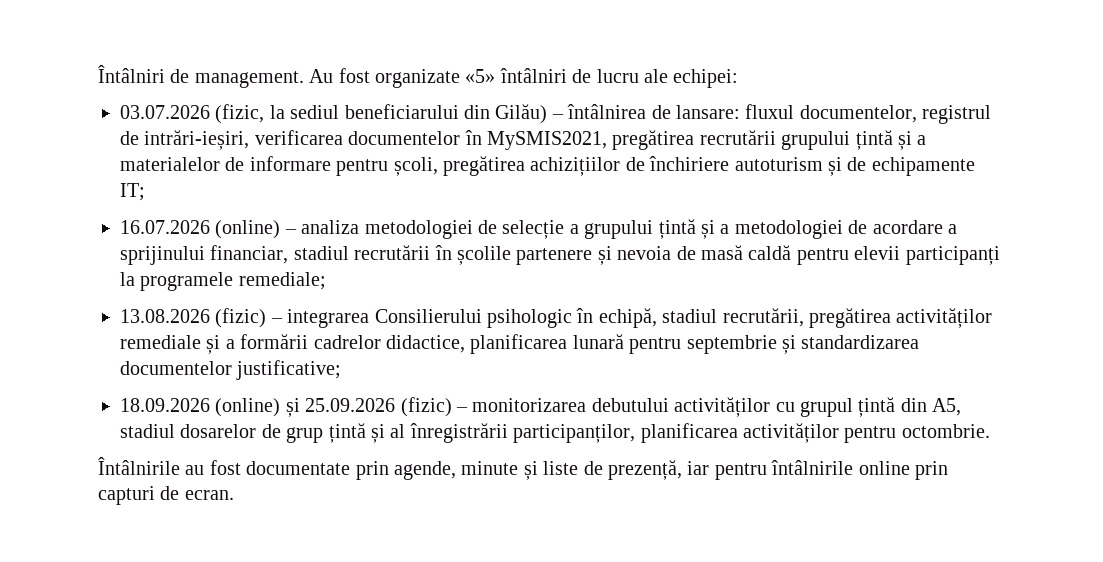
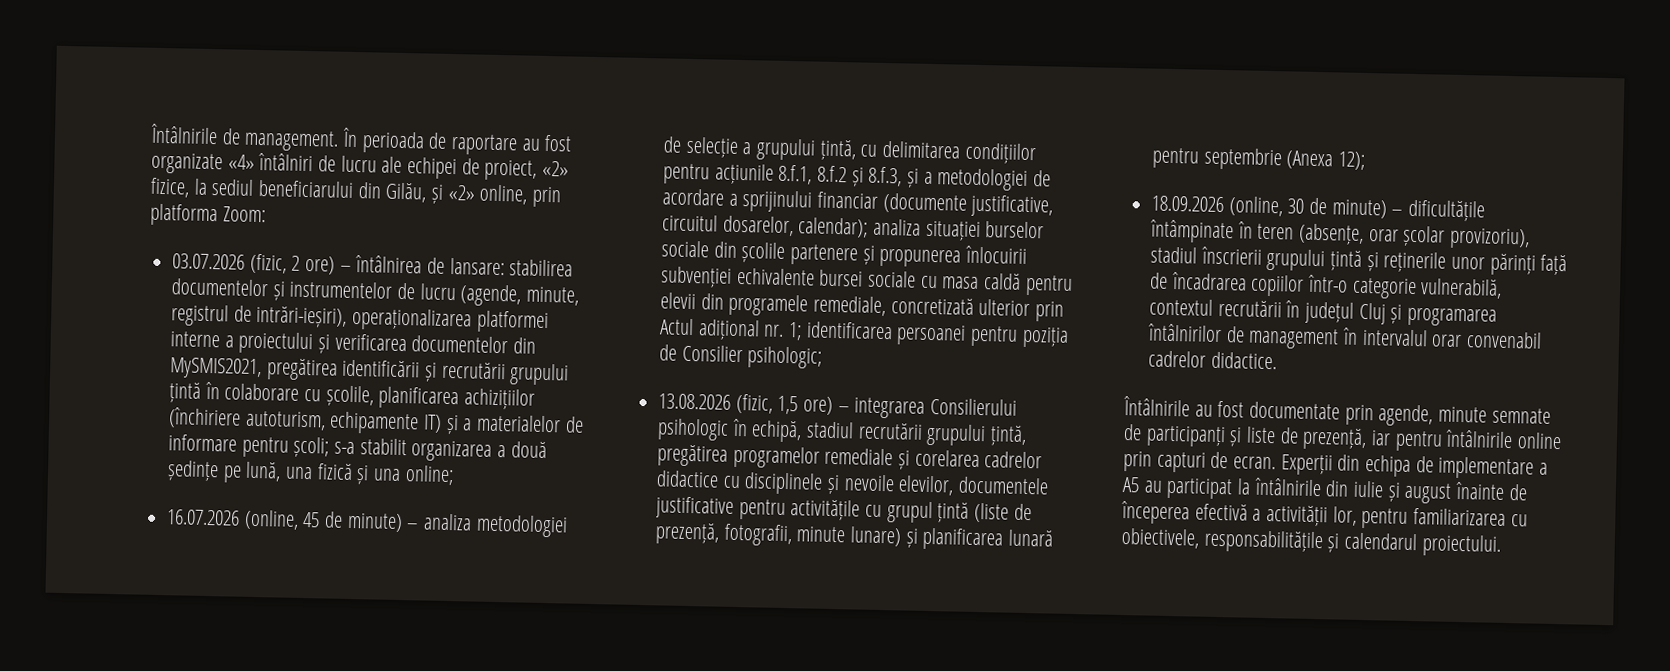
- Întâlniri de management.
+ Întâlnirile de management.
- Au fost organizate «5» întâlniri de lucru ale echipei:
- 03.07.2026 (fizic, la sediul beneficiarului din Gilău) – întâlnirea de lansare: fluxul documentelor, registrul de intrări-ieșiri, verificarea documentelor în MySMIS2021, pregătirea recrutării grupului țintă și a materialelor de informare pentru școli, pregătirea achizițiilor de închiriere autoturism și de echipamente IT;
- 16.07.2026 (online) – analiza metodologiei de selecție a grupului țintă și a metodologiei de acordare a sprijinului financiar, stadiul recrutării în școlile partenere și nevoia de masă caldă pentru elevii participanți la programele remediale;
- 13.08.2026 (fizic) – integrarea Consilierului psihologic în echipă, stadiul recrutării, pregătirea activităților remediale și a formării cadrelor didactice, planificarea lunară pentru septembrie și standardizarea documentelor justificative;
- 18.09.2026 (online) și 25.09.2026 (fizic) – monitorizarea debutului activităților cu grupul țintă din A5, stadiul dosarelor de grup țintă și al înregistrării participanților, planificarea activităților pentru octombrie.
+ În perioada de raportare au fost organizate «4» întâlniri de lucru ale echipei de proiect, «2» fizice, la sediul beneficiarului din Gilău, și «2» online, prin platforma Zoom:
+ 03.07.2026 (fizic, 2 ore) – întâlnirea de lansare: stabilirea documentelor și instrumentelor de lucru (agende, minute, registrul de intrări-ieșiri), operaționalizarea platformei interne a proiectului și verificarea documentelor din MySMIS2021, pregătirea identificării și recrutării grupului țintă în colaborare cu școlile, planificarea achizițiilor (închiriere autoturism, echipamente IT) și a materialelor de informare pentru școli; s-a stabilit organizarea a două ședințe pe lună, una fizică și una online;
+ 16.07.2026 (online, 45 de minute) – analiza metodologiei de selecție a grupului țintă, cu delimitarea condițiilor pentru acțiunile 8.f.1, 8.f.2 și 8.f.3, și a metodologiei de acordare a sprijinului financiar (documente justificative, circuitul dosarelor, calendar); analiza situației burselor sociale din școlile partenere și propunerea înlocuirii subvenției echivalente bursei sociale cu masa caldă pentru elevii din programele remediale, concretizată ulterior prin Actul adițional nr. 1; identificarea persoanei pentru poziția de Consilier psihologic;
+ 13.08.2026 (fizic, 1,5 ore) – integrarea Consilierului psihologic în echipă, stadiul recrutării grupului țintă, pregătirea programelor remediale și corelarea cadrelor didactice cu disciplinele și nevoile elevilor, documentele justificative pentru activitățile cu grupul țintă (liste de prezență, fotografii, minute lunare) și planificarea lunară pentru septembrie (Anexa 12);
+ 18.09.2026 (online, 30 de minute) – dificultățile întâmpinate în teren (absențe, orar școlar provizoriu), stadiul înscrierii grupului țintă și reținerile unor părinți față de încadrarea copiilor într-o categorie vulnerabilă, contextul recrutării în județul Cluj și programarea întâlnirilor de management în intervalul orar convenabil cadrelor didactice.
- Întâlnirile au fost documentate prin agende, minute și liste de prezență, iar pentru întâlnirile online prin capturi de ecran.
+ Întâlnirile au fost documentate prin agende, minute semnate de participanți și liste de prezență, iar pentru întâlnirile online prin capturi de ecran.
+ Experții din echipa de implementare a A5 au participat la întâlnirile din iulie și august înainte de începerea efectivă a activității lor, pentru familiarizarea cu obiectivele, responsabilitățile și calendarul proiectului.

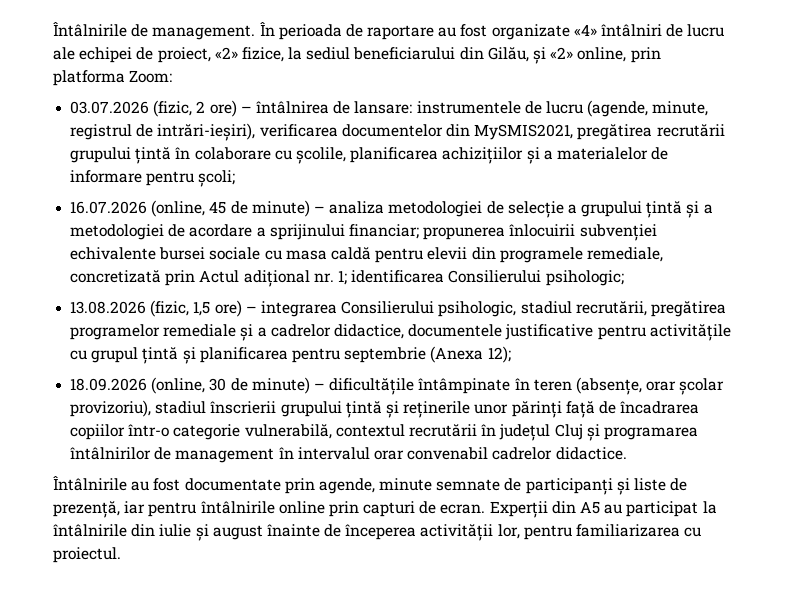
- 03.07.2026 (fizic, 2 ore) – întâlnirea de lansare: stabilirea documentelor și instrumentelor de lucru (agende, minute, registrul de intrări-ieșiri), operaționalizarea platformei interne a proiectului și verificarea documentelor din MySMIS2021, pregătirea identificării și recrutării grupului țintă în colaborare cu școlile, planificarea achizițiilor (închiriere autoturism, echipamente IT) și a materialelor de informare pentru școli; s-a stabilit organizarea a două ședințe pe lună, una fizică și una online;
+ 03.07.2026 (fizic, 2 ore) – întâlnirea de lansare: instrumentele de lucru (agende, minute, registrul de intrări-ieșiri), verificarea documentelor din MySMIS2021, pregătirea recrutării grupului țintă în colaborare cu școlile, planificarea achizițiilor și a materialelor de informare pentru școli;
- 16.07.2026 (online, 45 de minute) – analiza metodologiei de selecție a grupului țintă, cu delimitarea condițiilor pentru acțiunile 8.f.1, 8.f.2 și 8.f.3, și a metodologiei de acordare a sprijinului financiar (documente justificative, circuitul dosarelor, calendar); analiza situației burselor sociale din școlile partenere și propunerea înlocuirii subvenției echivalente bursei sociale cu masa caldă pentru elevii din programele remediale, concretizată ulterior prin Actul adițional nr. 1; identificarea persoanei pentru poziția de Consilier psihologic;
+ 16.07.2026 (online, 45 de minute) – analiza metodologiei de selecție a grupului țintă și a metodologiei de acordare a sprijinului financiar; propunerea înlocuirii subvenției echivalente bursei sociale cu masa caldă pentru elevii din programele remediale, concretizată prin Actul adițional nr. 1; identificarea Consilierului psihologic;
- 13.08.2026 (fizic, 1,5 ore) – integrarea Consilierului psihologic în echipă, stadiul recrutării grupului țintă, pregătirea programelor remediale și corelarea cadrelor didactice cu disciplinele și nevoile elevilor, documentele justificative pentru activitățile cu grupul țintă (liste de prezență, fotografii, minute lunare) și planificarea lunară pentru septembrie (Anexa 12);
+ 13.08.2026 (fizic, 1,5 ore) – integrarea Consilierului psihologic, stadiul recrutării, pregătirea programelor remediale și a cadrelor didactice, documentele justificative pentru activitățile cu grupul țintă și planificarea pentru septembrie (Anexa 12);
- Experții din echipa de implementare a A5 au participat la întâlnirile din iulie și august înainte de începerea efectivă a activității lor, pentru familiarizarea cu obiectivele, responsabilitățile și calendarul proiectului.
+ Experții din A5 au participat la întâlnirile din iulie și august înainte de începerea activității lor, pentru familiarizarea cu proiectul.

